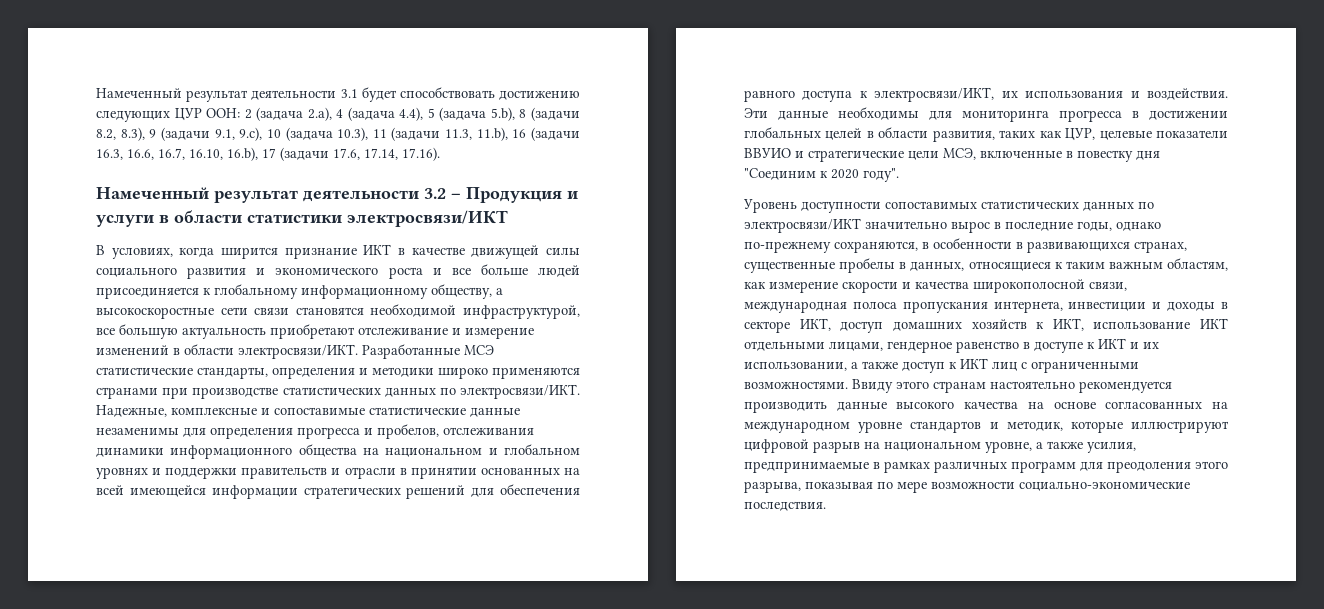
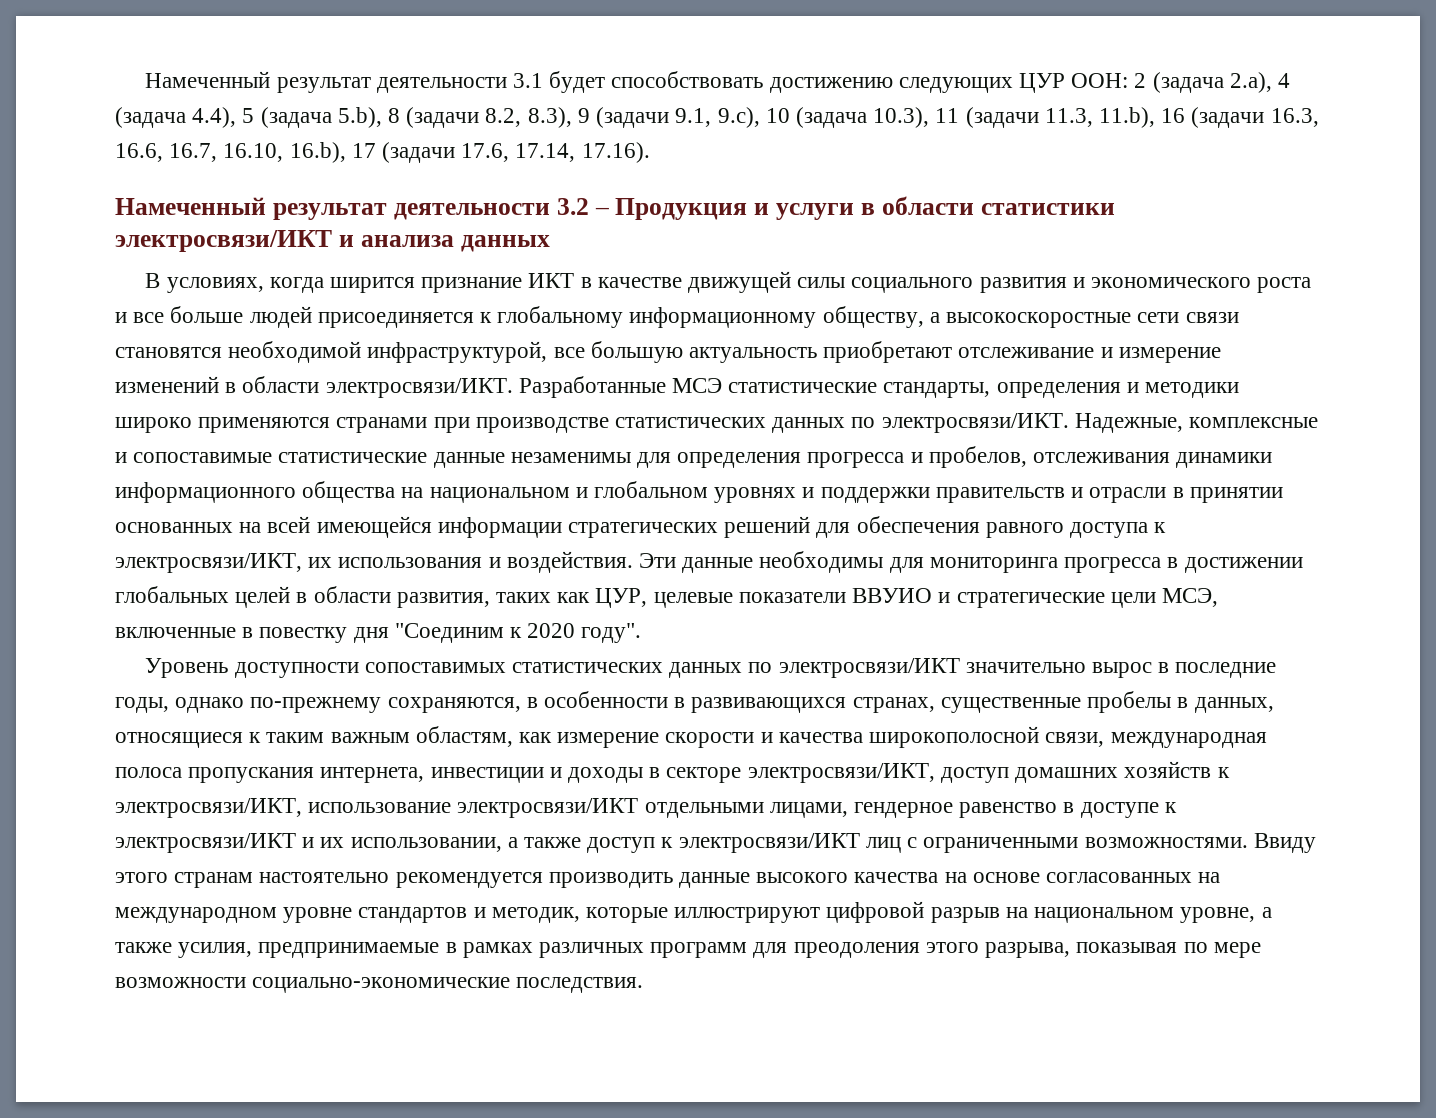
- Намеченный результат деятельности 3.2 – Продукция и услуги в области статистики электросвязи/ИКТ
+ Намеченный результат деятельности 3.2 – Продукция и услуги в области статистики электросвязи/ИКТ и анализа данных
- Уровень доступности сопоставимых статистических данных по электросвязи/ИКТ значительно вырос в последние годы, однако по-прежнему сохраняются, в особенности в развивающихся странах, существенные пробелы в данных, относящиеся к таким важным областям, как измерение скорости и качества широкополосной связи, международная полоса пропускания интернета, инвестиции и доходы в секторе ИКТ, доступ домашних хозяйств к ИКТ, использование ИКТ отдельными лицами, гендерное равенство в доступе к ИКТ и их использовании, а также доступ к ИКТ лиц с ограниченными возможностями.
+ Уровень доступности сопоставимых статистических данных по электросвязи/ИКТ значительно вырос в последние годы, однако по-прежнему сохраняются, в особенности в развивающихся странах, существенные пробелы в данных, относящиеся к таким важным областям, как измерение скорости и качества широкополосной связи, международная полоса пропускания интернета, инвестиции и доходы в секторе электросвязи/ИКТ, доступ домашних хозяйств к электросвязи/ИКТ, использование электросвязи/ИКТ отдельными лицами, гендерное равенство в доступе к электросвязи/ИКТ и их использовании, а также доступ к электросвязи/ИКТ лиц с ограниченными возможностями.

